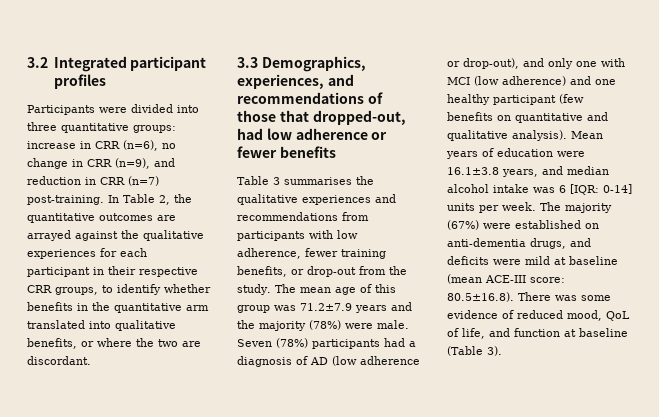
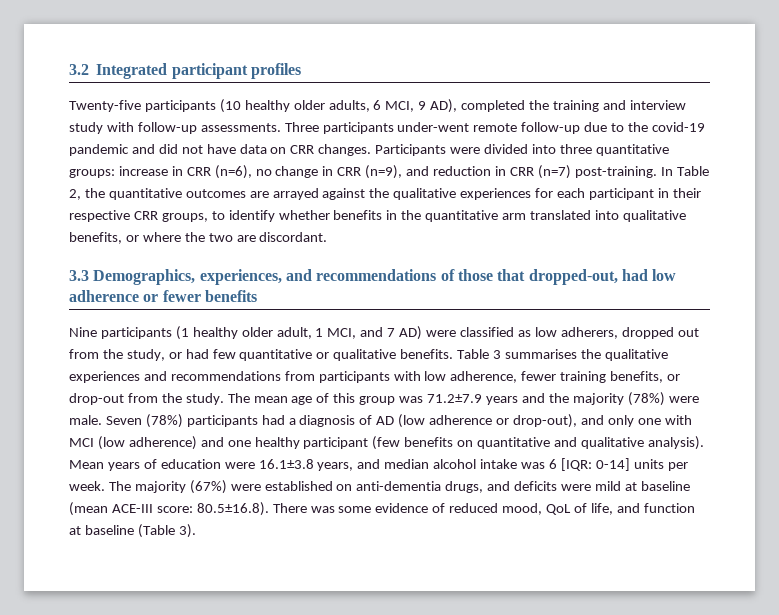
+ Twenty-five participants (10 healthy older adults, 6 MCI, 9 AD), completed the training and interview study with follow-up assessments. Three participants under-went remote follow-up due to the covid-19 pandemic and did not have data on CRR changes.
+ Nine participants (1 healthy older adult, 1 MCI, and 7 AD) were classified as low adherers, dropped out from the study, or had few quantitative or qualitative benefits.

